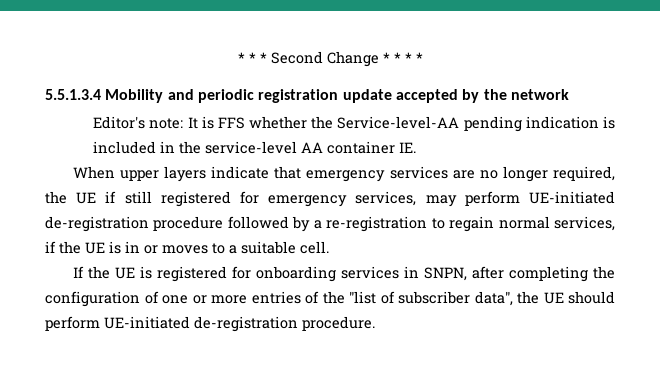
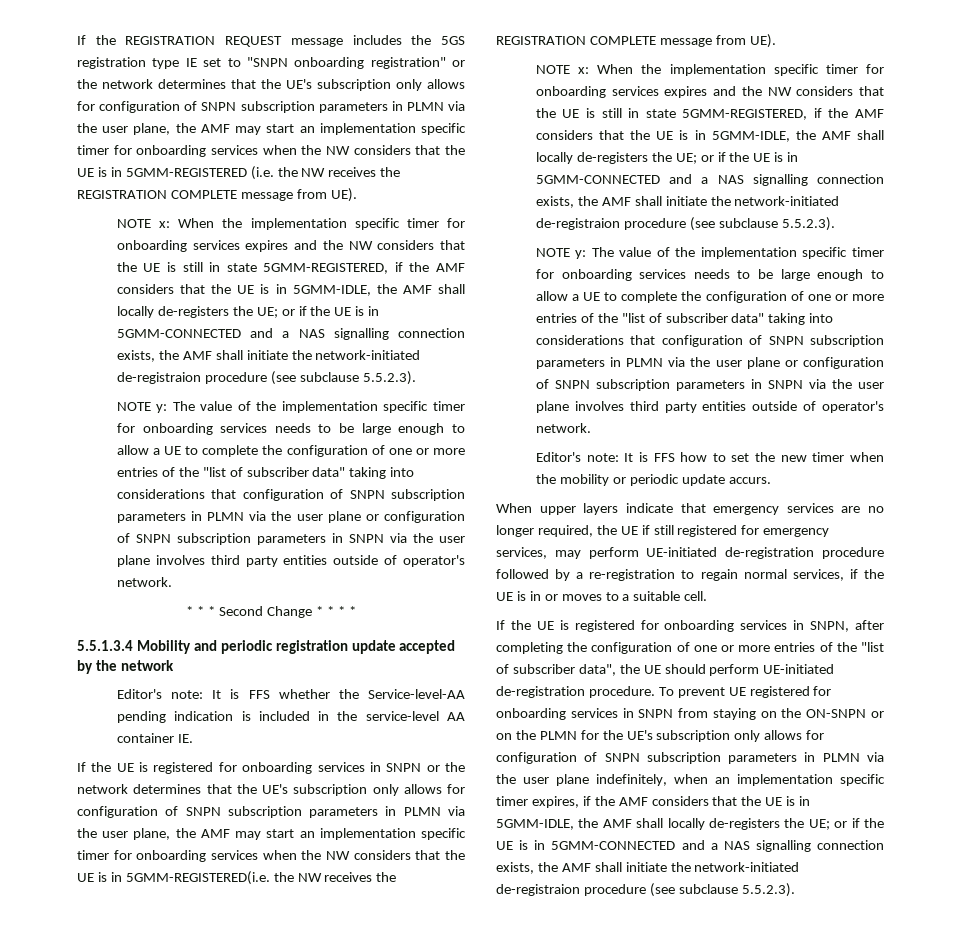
+ If the REGISTRATION REQUEST message includes the 5GS registration type IE set to "SNPN onboarding registration" or the network determines that the UE's subscription only allows for configuration of SNPN subscription parameters in PLMN via the user plane, the AMF may start an implementation specific timer for onboarding services when the NW considers that the UE is in 5GMM-REGISTERED (i.e. the NW receives the REGISTRATION COMPLETE message from UE).
+ NOTE x: When the implementation specific timer for onboarding services expires and the NW considers that the UE is still in state 5GMM-REGISTERED, if the AMF considers that the UE is in 5GMM-IDLE, the AMF shall locally de-registers the UE; or if the UE is in 5GMM-CONNECTED and a NAS signalling connection exists, the AMF shall initiate the network-initiated de-registraion procedure (see subclause 5.5.2.3).
+ NOTE y: The value of the implementation specific timer for onboarding services needs to be large enough to allow a UE to complete the configuration of one or more entries of the "list of subscriber data" taking into considerations that configuration of SNPN subscription parameters in PLMN via the user plane or configuration of SNPN subscription parameters in SNPN via the user plane involves third party entities outside of operator's network.
+ If the UE is registered for onboarding services in SNPN or the network determines that the UE's subscription only allows for configuration of SNPN subscription parameters in PLMN via the user plane, the AMF may start an implementation specific timer for onboarding services when the NW considers that the UE is in 5GMM-REGISTERED(i.e. the NW receives the REGISTRATION COMPLETE message from UE).
+ NOTE x: When the implementation specific timer for onboarding services expires and the NW considers that the UE is still in state 5GMM-REGISTERED, if the AMF considers that the UE is in 5GMM-IDLE, the AMF shall locally de-registers the UE; or if the UE is in 5GMM-CONNECTED and a NAS signalling connection exists, the AMF shall initiate the network-initiated de-registraion procedure (see subclause 5.5.2.3).
+ NOTE y: The value of the implementation specific timer for onboarding services needs to be large enough to allow a UE to complete the configuration of one or more entries of the "list of subscriber data" taking into considerations that configuration of SNPN subscription parameters in PLMN via the user plane or configuration of SNPN subscription parameters in SNPN via the user plane involves third party entities outside of operator's network.
+ Editor's note: It is FFS how to set the new timer when the mobility or periodic update accurs.
+ To prevent UE registered for onboarding services in SNPN from staying on the ON-SNPN or on the PLMN for the UE's subscription only allows for configuration of SNPN subscription parameters in PLMN via the user plane indefinitely, when an implementation specific timer expires, if the AMF considers that the UE is in 5GMM-IDLE, the AMF shall locally de-registers the UE; or if the UE is in 5GMM-CONNECTED and a NAS signalling connection exists, the AMF shall initiate the network-initiated de-registraion procedure (see subclause 5.5.2.3).

